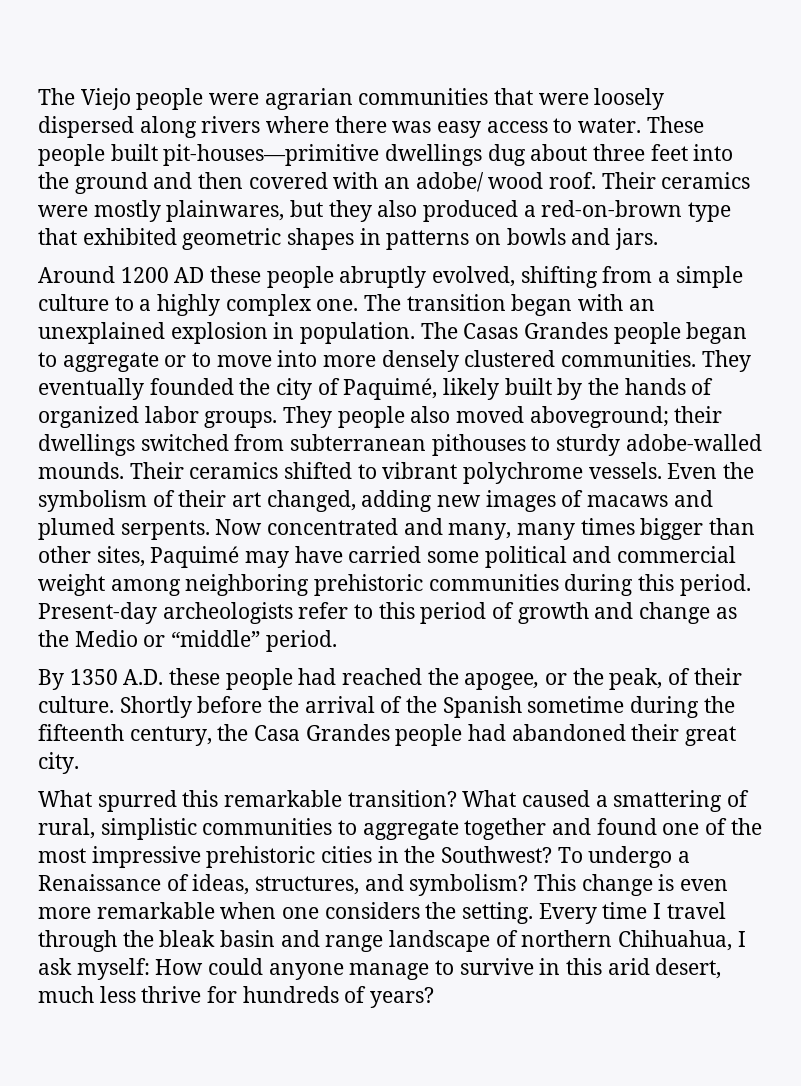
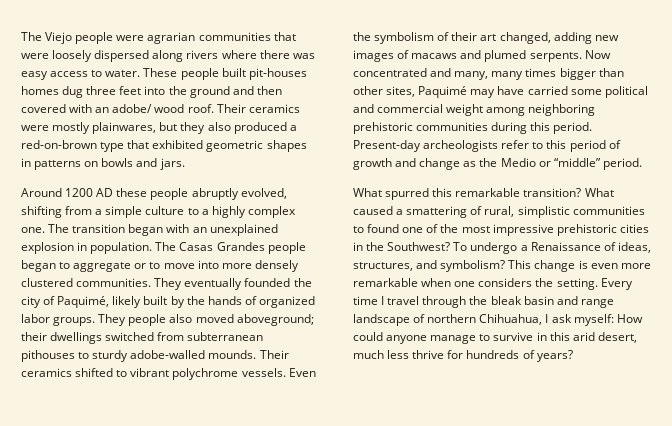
- These people built pit-houses—primitive dwellings dug about three feet into the ground and then covered with an adobe/ wood roof.
+ These people built pit-houses homes dug three feet into the ground and then covered with an adobe/ wood roof.
- By 1350 A.D. these people had reached the apogee, or the peak, of their culture. Shortly before the arrival of the Spanish sometime during the fifteenth century, the Casa Grandes people had abandoned their great city.
- What caused a smattering of rural, simplistic communities to aggregate together and found one of the most impressive prehistoric cities in the Southwest?
+ What caused a smattering of rural, simplistic communities to found one of the most impressive prehistoric cities in the Southwest?

